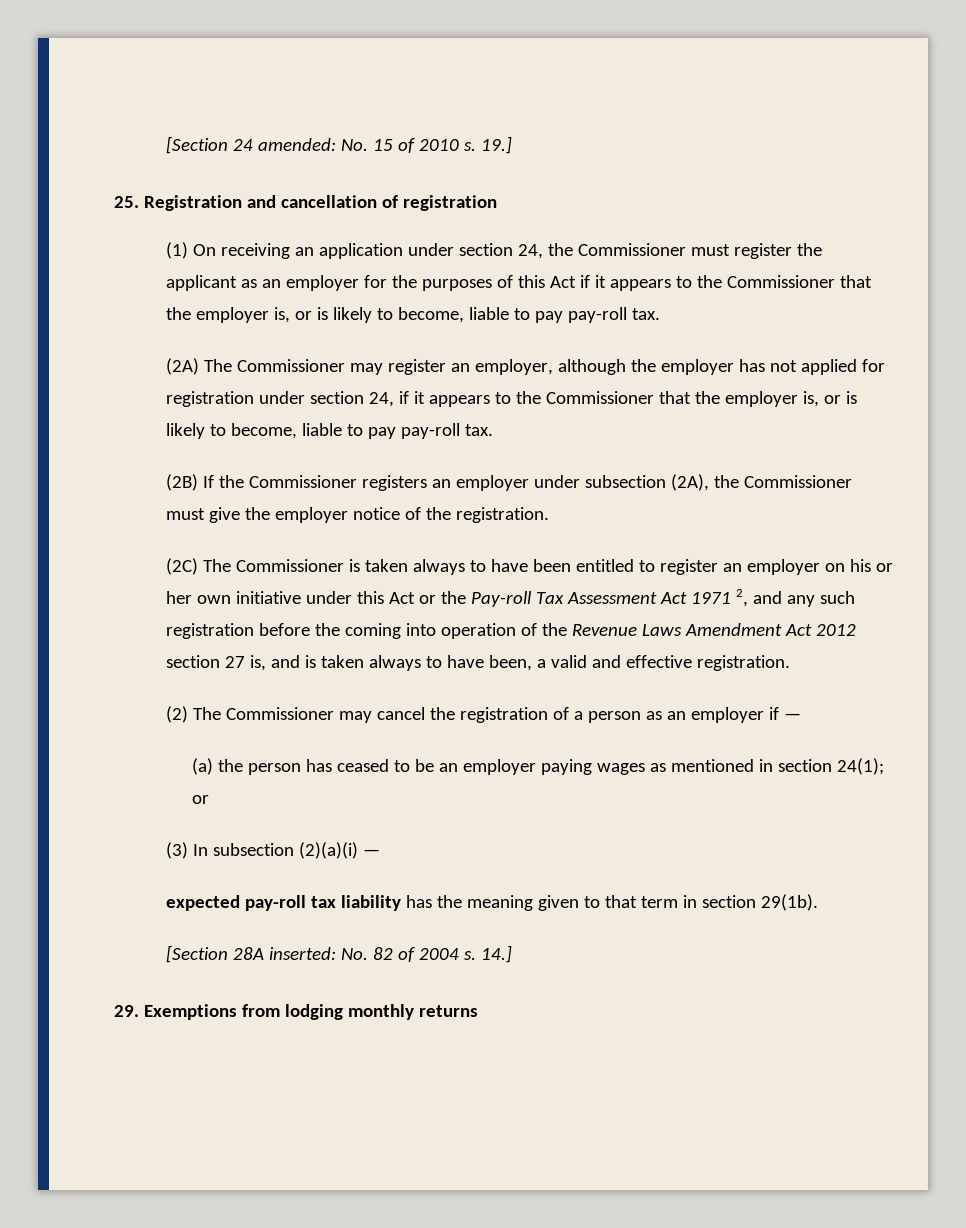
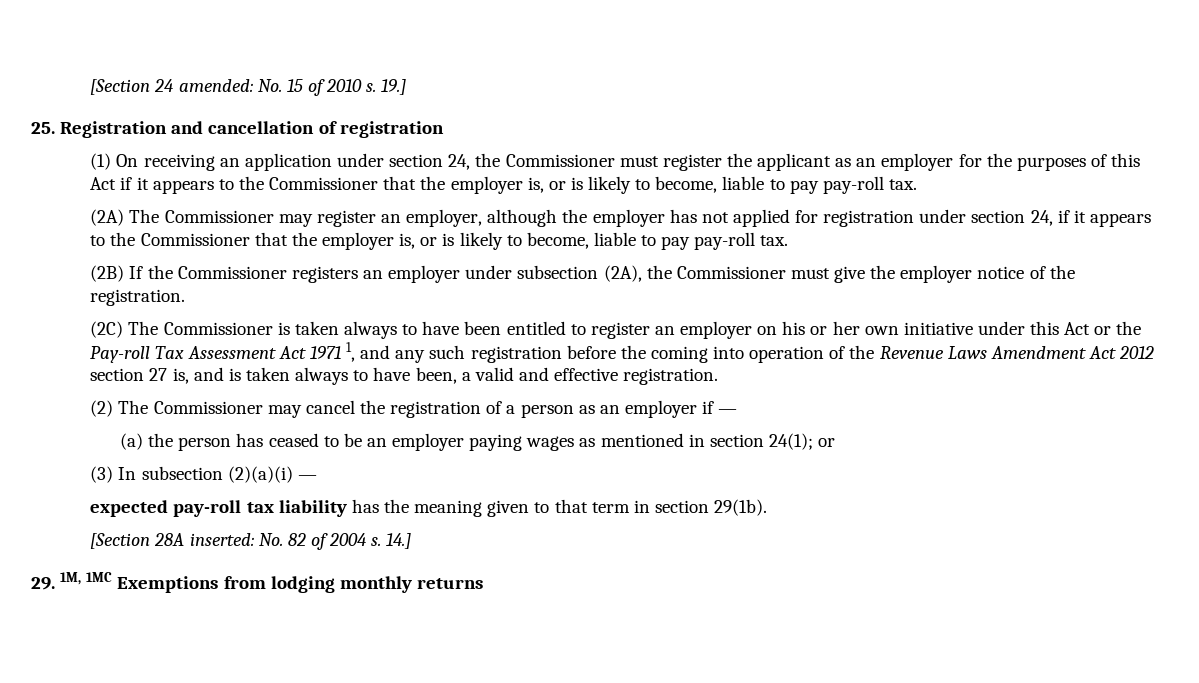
- (2C) The Commissioner is taken always to have been entitled to register an employer on his or her own initiative under this Act or the Pay-roll Tax Assessment Act 1971 2, and any such registration before the coming into operation of the Revenue Laws Amendment Act 2012 section 27 is, and is taken always to have been, a valid and effective registration.
+ (2C) The Commissioner is taken always to have been entitled to register an employer on his or her own initiative under this Act or the Pay-roll Tax Assessment Act 1971 1, and any such registration before the coming into operation of the Revenue Laws Amendment Act 2012 section 27 is, and is taken always to have been, a valid and effective registration.
- 29. Exemptions from lodging monthly returns
+ 29. 1M, 1MC Exemptions from lodging monthly returns

